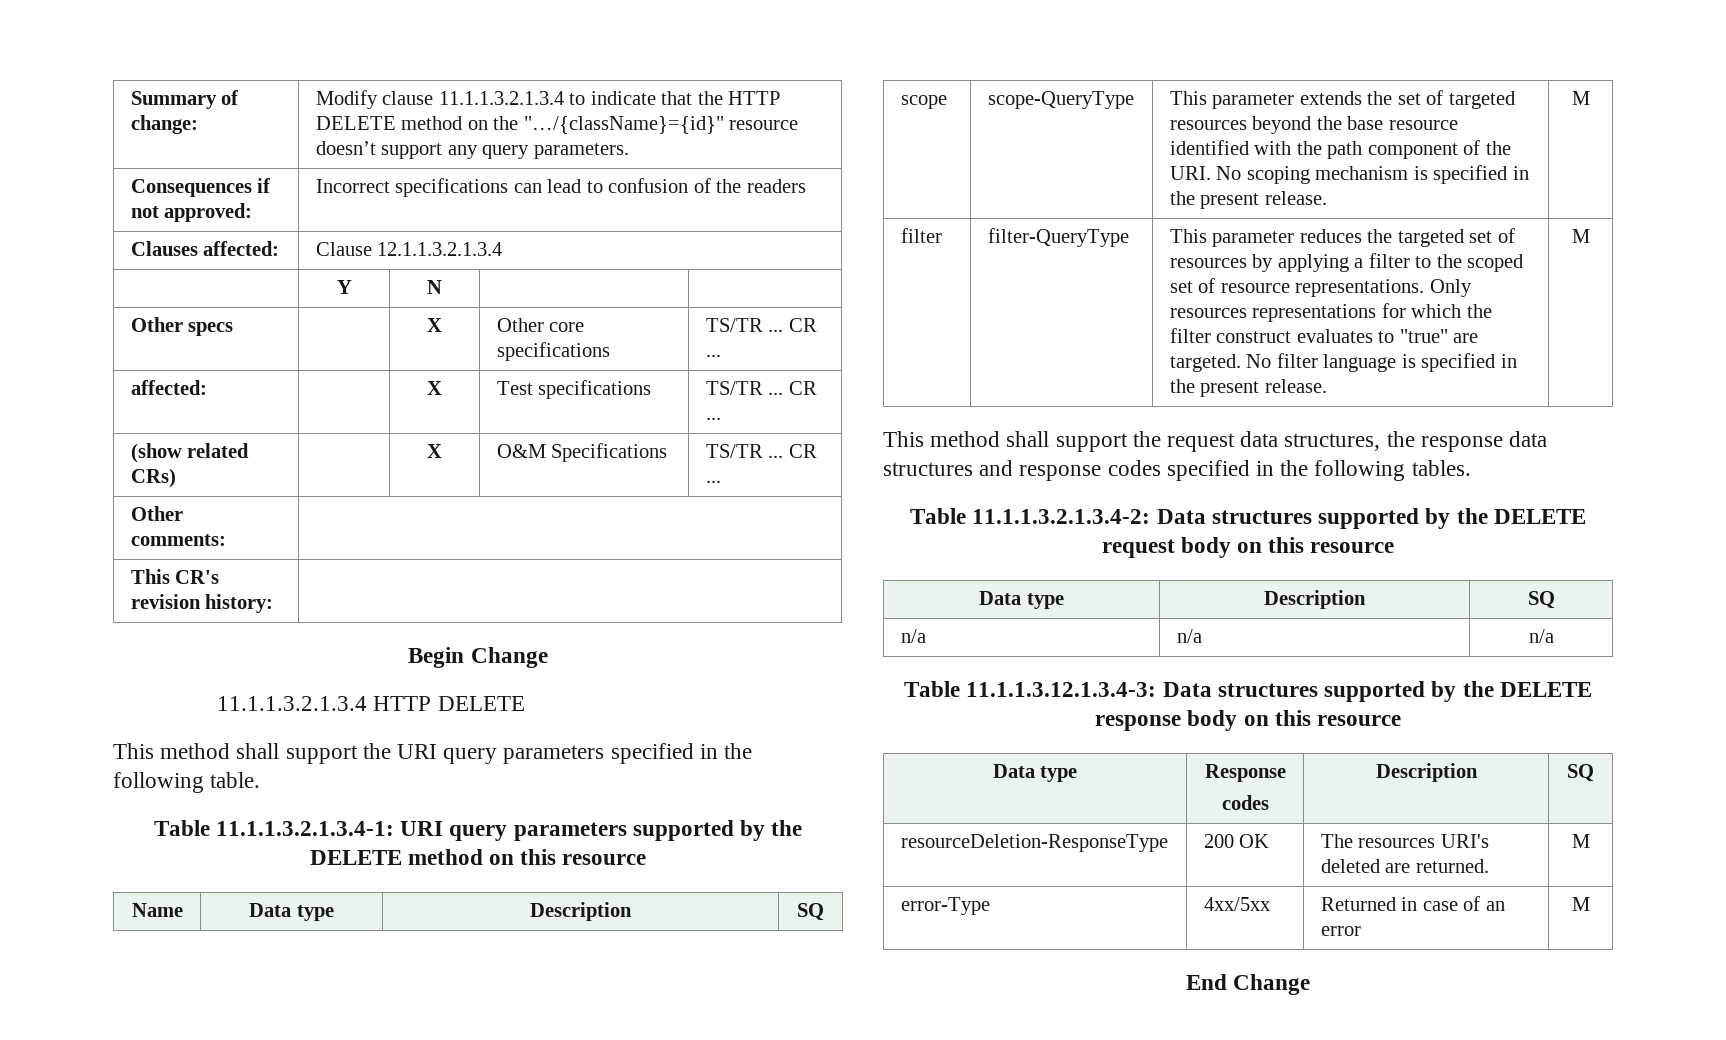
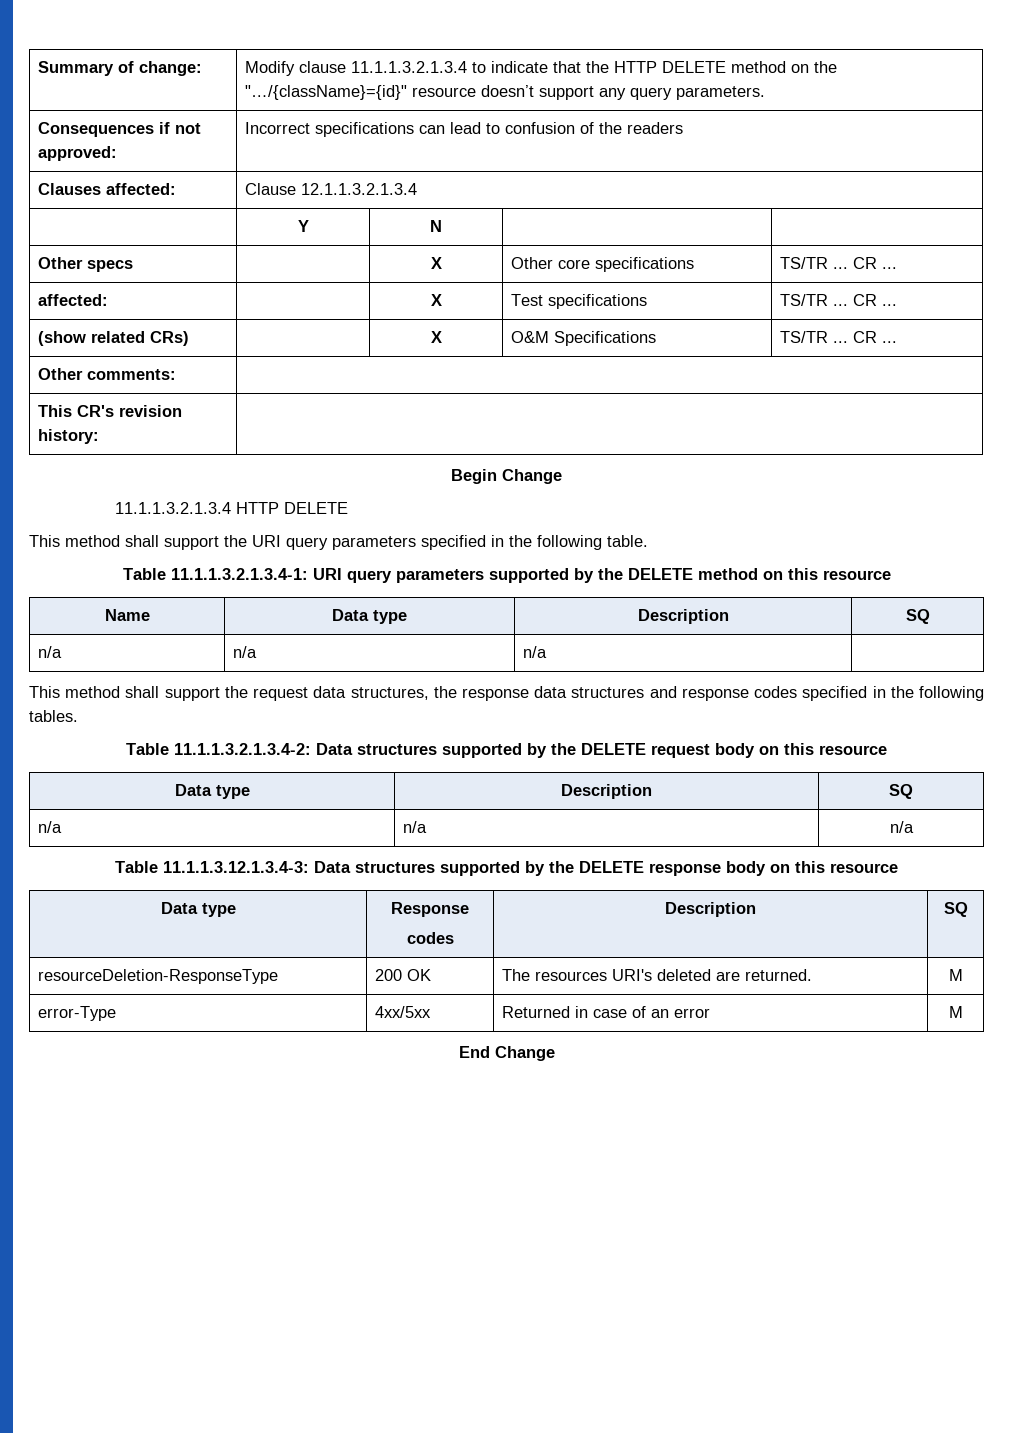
- scope | scope-QueryType | This parameter extends the set of targeted resources beyond the base resource identified with the path component of the URI. No scoping mechanism is specified in the present release. | M
- filter | filter-QueryType | This parameter reduces the targeted set of resources by applying a filter to the scoped set of resource representations. Only resources representations for which the filter construct evaluates to "true" are targeted. No filter language is specified in the present release. | M
+ n/a | n/a | n/a |

